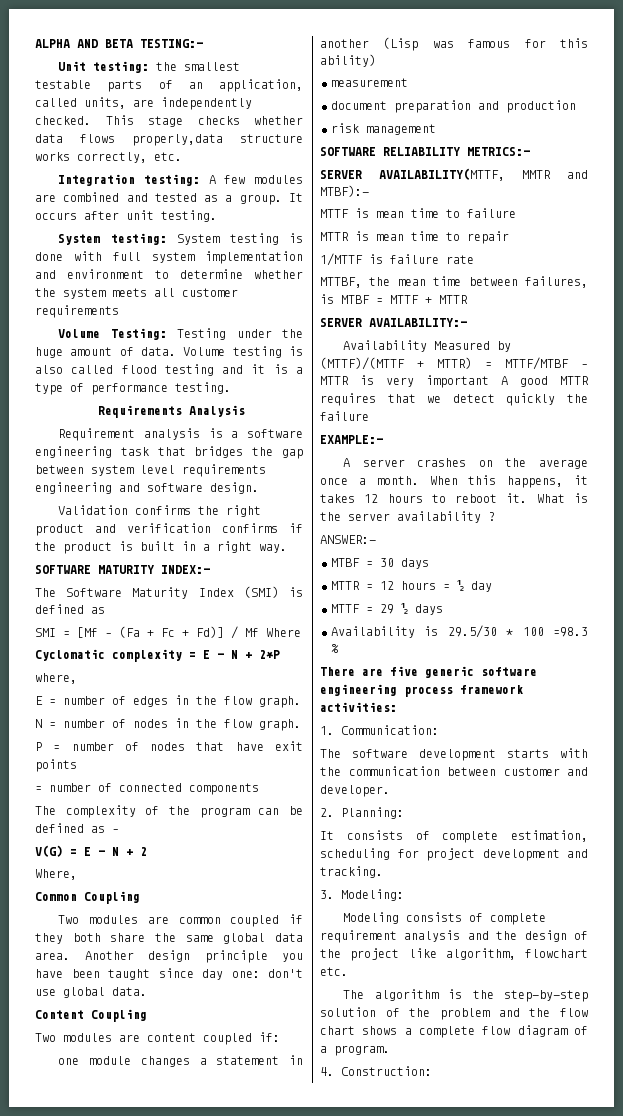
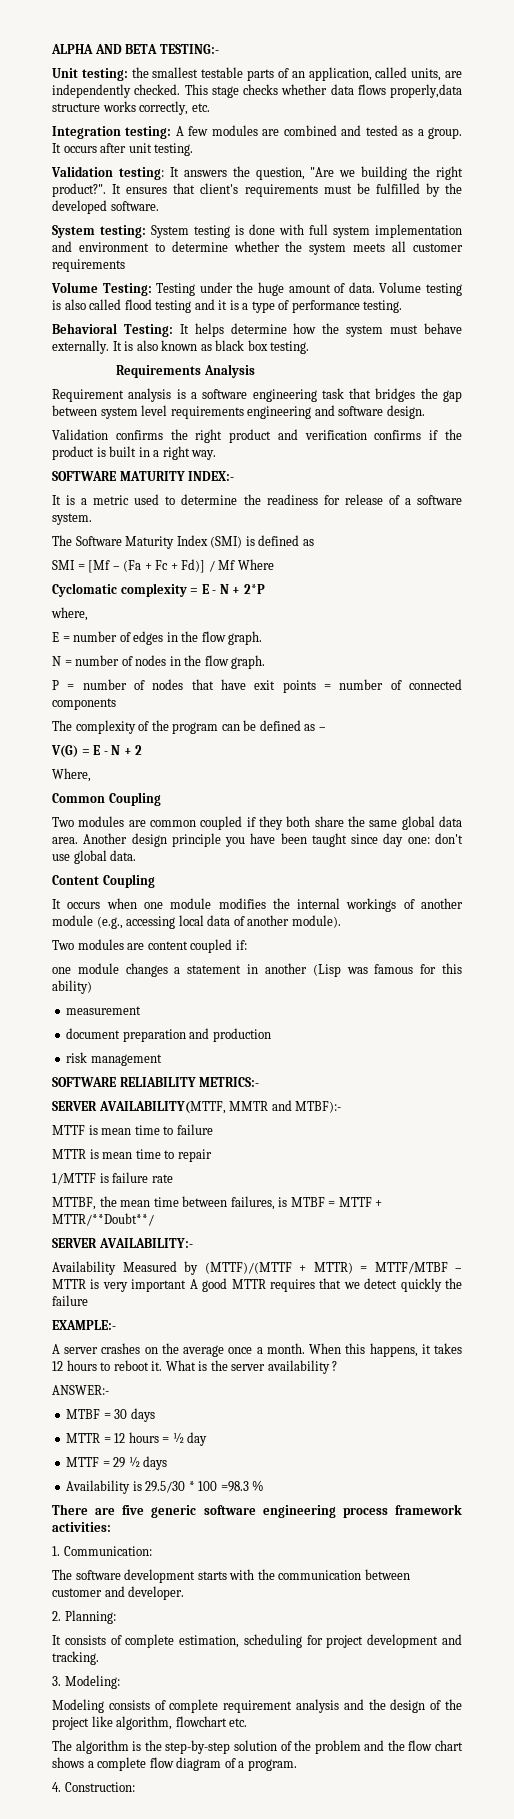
+ Validation testing: It answers the question, "Are we building the right product?". It ensures that client's requirements must be fulfilled by the developed software.
+ Behavioral Testing: It helps determine how the system must behave externally. It is also known as black box testing.
+ It is a metric used to determine the readiness for release of a software system.
- P = number of nodes that have exit points
- = number of connected components
+ P = number of nodes that have exit points = number of connected components
+ It occurs when one module modifies the internal workings of another module (e.g., accessing local data of another module).
- MTTBF, the mean time between failures, is MTBF = MTTF + MTTR
+ MTTBF, the mean time between failures, is MTBF = MTTF + MTTR/**Doubt**/

